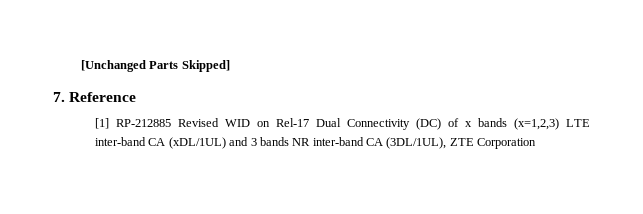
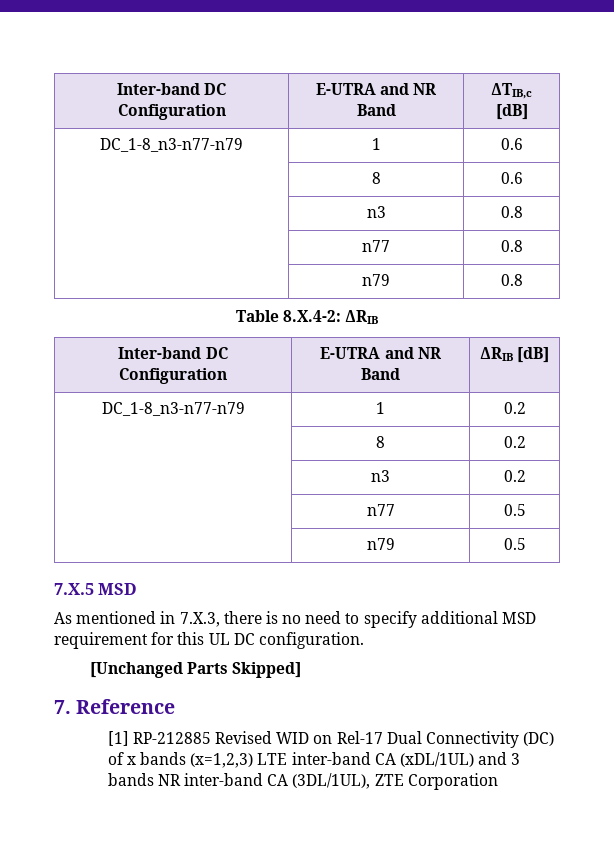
+ Inter-band DC Configuration | E-UTRA and NR Band | ΔTIB,c [dB]
+ DC_1-8_n3-n77-n79 | 1 | 0.6
+ | 8 | 0.6
+ | n3 | 0.8
+ | n77 | 0.8
+ | n79 | 0.8
+ Table 8.X.4-2: ΔRIB
+ Inter-band DC Configuration | E-UTRA and NR Band | ΔRIB [dB]
+ DC_1-8_n3-n77-n79 | 1 | 0.2
+ | 8 | 0.2
+ | n3 | 0.2
+ | n77 | 0.5
+ | n79 | 0.5
+ 7.X.5 MSD
+ As mentioned in 7.X.3, there is no need to specify additional MSD requirement for this UL DC configuration.

